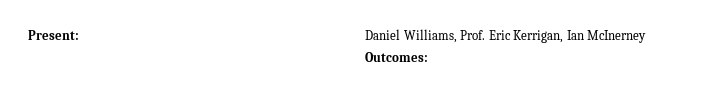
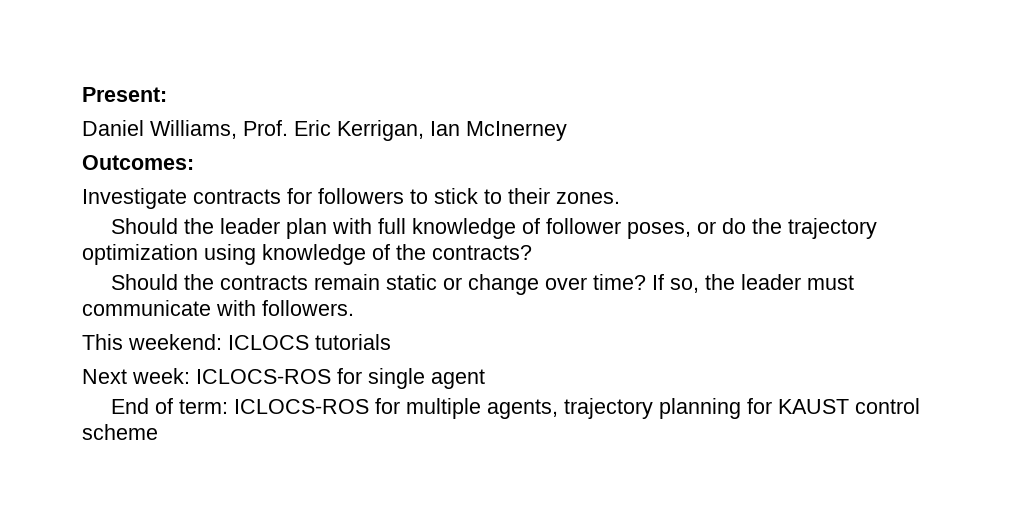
+ Investigate contracts for followers to stick to their zones.
+ Should the leader plan with full knowledge of follower poses, or do the trajectory optimization using knowledge of the contracts?
+ Should the contracts remain static or change over time? If so, the leader must communicate with followers.
+ This weekend: ICLOCS tutorials
+ Next week: ICLOCS-ROS for single agent
+ End of term: ICLOCS-ROS for multiple agents, trajectory planning for KAUST control scheme

